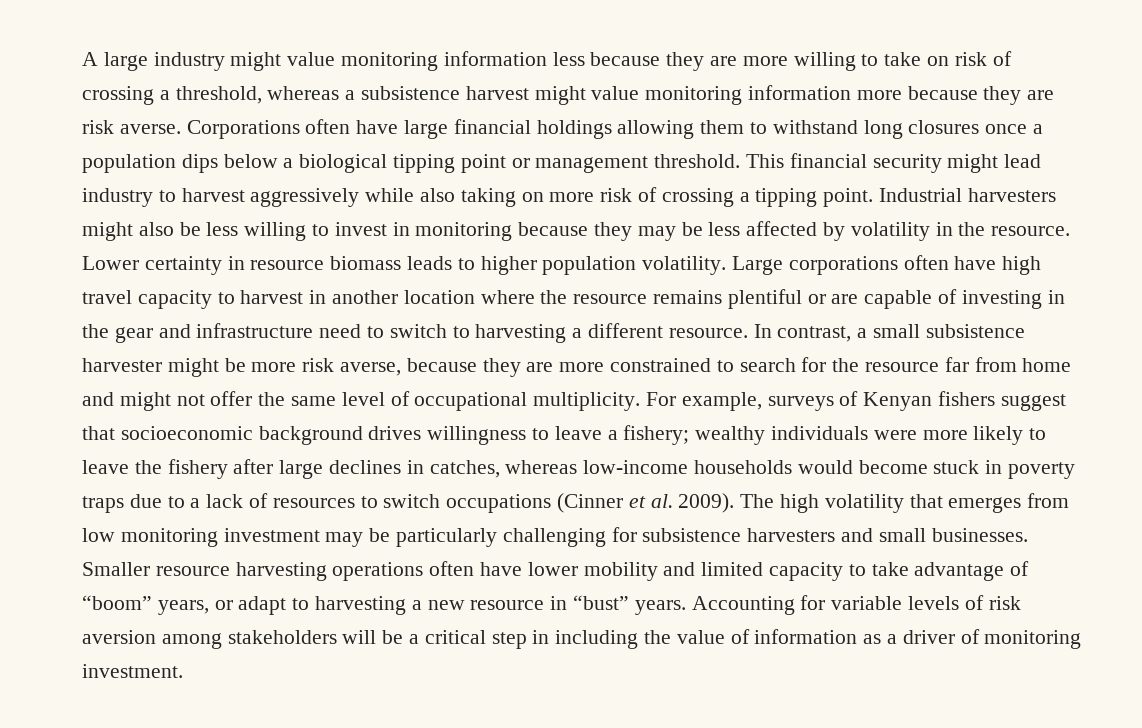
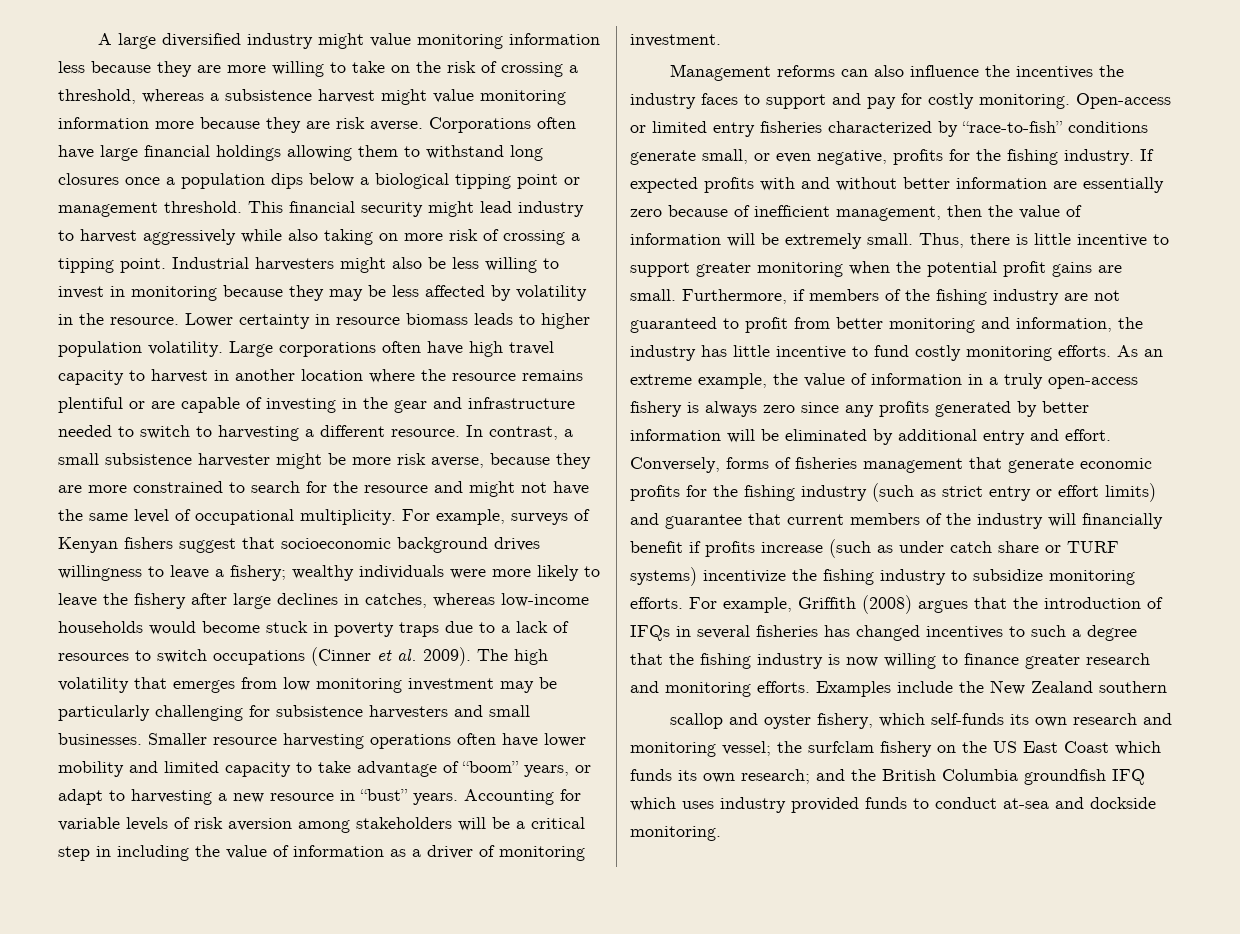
- A large industry might value monitoring information less because they are more willing to take on risk of crossing a threshold, whereas a subsistence harvest might value monitoring information more because they are risk averse.
+ A large diversified industry might value monitoring information less because they are more willing to take on the risk of crossing a threshold, whereas a subsistence harvest might value monitoring information more because they are risk averse.
- Large corporations often have high travel capacity to harvest in another location where the resource remains plentiful or are capable of investing in the gear and infrastructure need to switch to harvesting a different resource.
+ Large corporations often have high travel capacity to harvest in another location where the resource remains plentiful or are capable of investing in the gear and infrastructure needed to switch to harvesting a different resource.
- In contrast, a small subsistence harvester might be more risk averse, because they are more constrained to search for the resource far from home and might not offer the same level of occupational multiplicity.
+ In contrast, a small subsistence harvester might be more risk averse, because they are more constrained to search for the resource and might not have the same level of occupational multiplicity.
+ Management reforms can also influence the incentives the industry faces to support and pay for costly monitoring. Open-access or limited entry fisheries characterized by “race-to-fish” conditions generate small, or even negative, profits for the fishing industry. If expected profits with and without better information are essentially zero because of inefficient management, then the value of information will be extremely small. Thus, there is little incentive to support greater monitoring when the potential profit gains are small. Furthermore, if members of the fishing industry are not guaranteed to profit from better monitoring and information, the industry has little incentive to fund costly monitoring efforts. As an extreme example, the value of information in a truly open-access fishery is always zero since any profits generated by better information will be eliminated by additional entry and effort. Conversely, forms of fisheries management that generate economic profits for the fishing industry (such as strict entry or effort limits) and guarantee that current members of the industry will financially benefit if profits increase (such as under catch share or TURF systems) incentivize the fishing industry to subsidize monitoring efforts. For example, Griffith (2008) argues that the introduction of IFQs in several fisheries has changed incentives to such a degree that the fishing industry is now willing to finance greater research and monitoring efforts. Examples include the New Zealand southern
+ scallop and oyster fishery, which self-funds its own research and monitoring vessel; the surfclam fishery on the US East Coast which funds its own research; and the British Columbia groundfish IFQ which uses industry provided funds to conduct at-sea and dockside monitoring.

